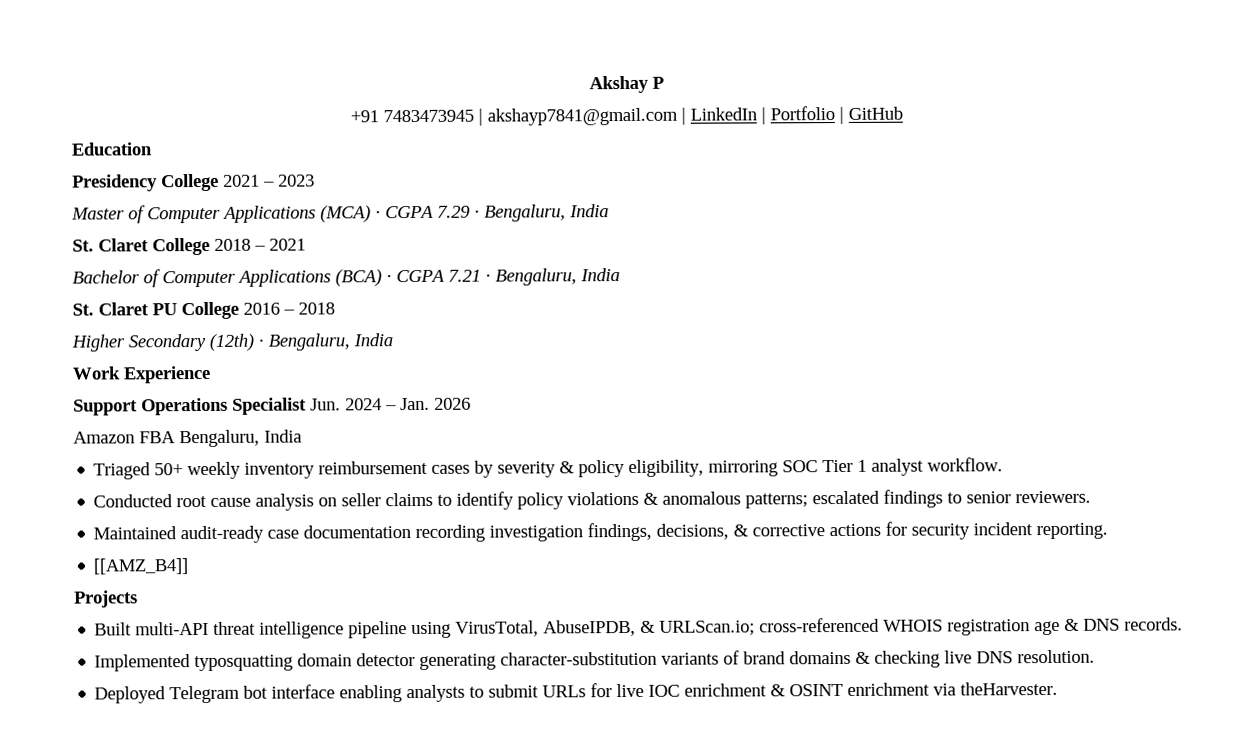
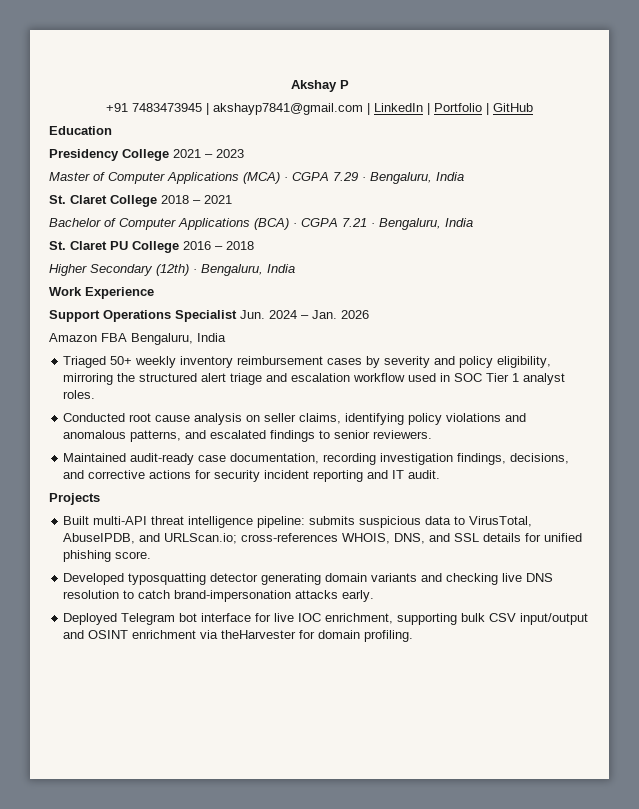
- Triaged 50+ weekly inventory reimbursement cases by severity & policy eligibility, mirroring SOC Tier 1 analyst workflow.
+ Triaged 50+ weekly inventory reimbursement cases by severity and policy eligibility, mirroring the structured alert triage and escalation workflow used in SOC Tier 1 analyst roles.
- Conducted root cause analysis on seller claims to identify policy violations & anomalous patterns; escalated findings to senior reviewers.
+ Conducted root cause analysis on seller claims, identifying policy violations and anomalous patterns, and escalated findings to senior reviewers.
- Maintained audit-ready case documentation recording investigation findings, decisions, & corrective actions for security incident reporting.
- [[AMZ_B4]]
+ Maintained audit-ready case documentation, recording investigation findings, decisions, and corrective actions for security incident reporting and IT audit.
- Built multi-API threat intelligence pipeline using VirusTotal, AbuseIPDB, & URLScan.io; cross-referenced WHOIS registration age & DNS records.
- Implemented typosquatting domain detector generating character-substitution variants of brand domains & checking live DNS resolution.
- Deployed Telegram bot interface enabling analysts to submit URLs for live IOC enrichment & OSINT enrichment via theHarvester.
+ Built multi-API threat intelligence pipeline: submits suspicious data to VirusTotal, AbuseIPDB, and URLScan.io; cross-references WHOIS, DNS, and SSL details for unified phishing score.
+ Developed typosquatting detector generating domain variants and checking live DNS resolution to catch brand-impersonation attacks early.
+ Deployed Telegram bot interface for live IOC enrichment, supporting bulk CSV input/output and OSINT enrichment via theHarvester for domain profiling.

